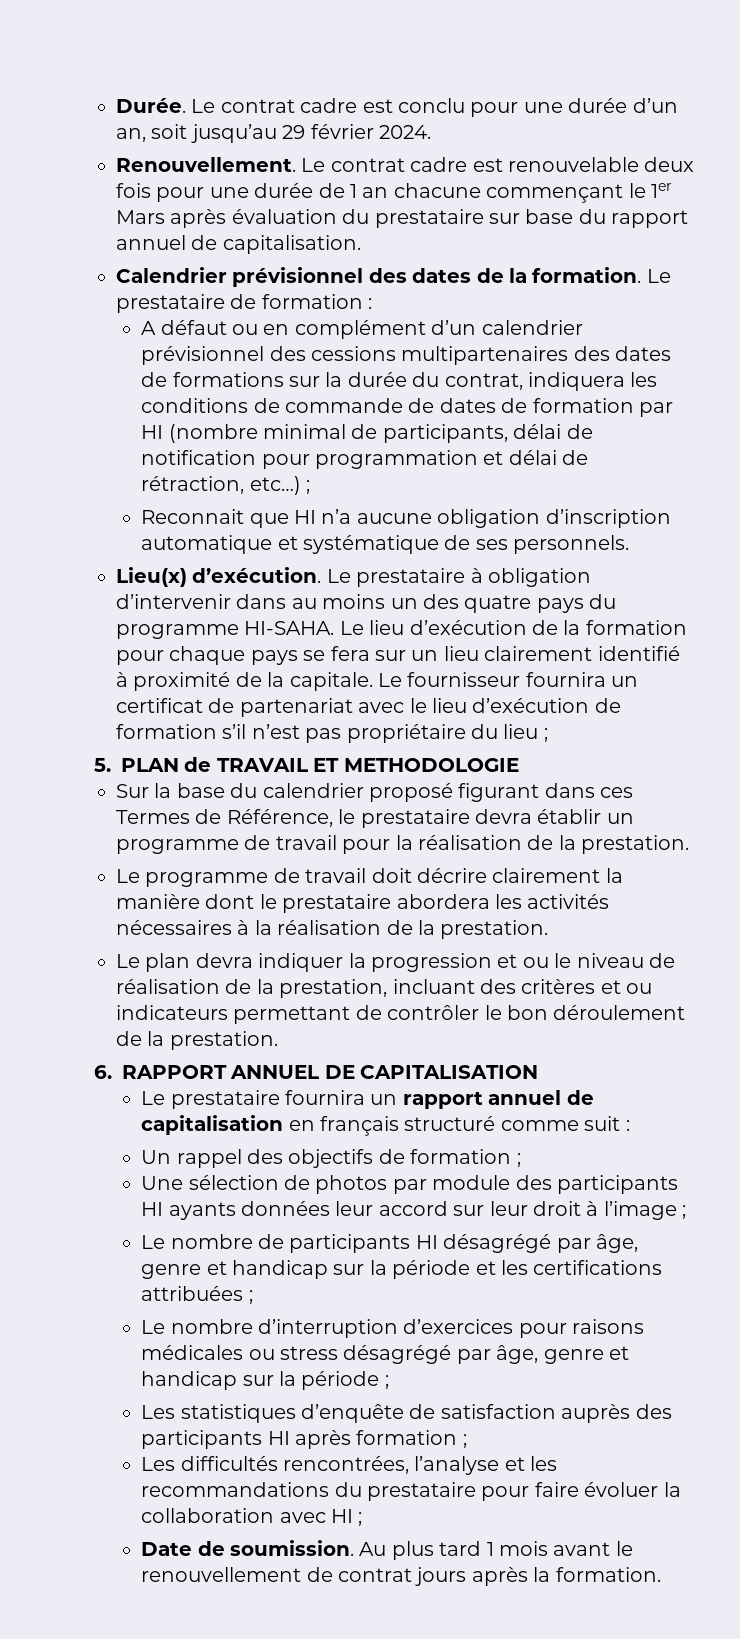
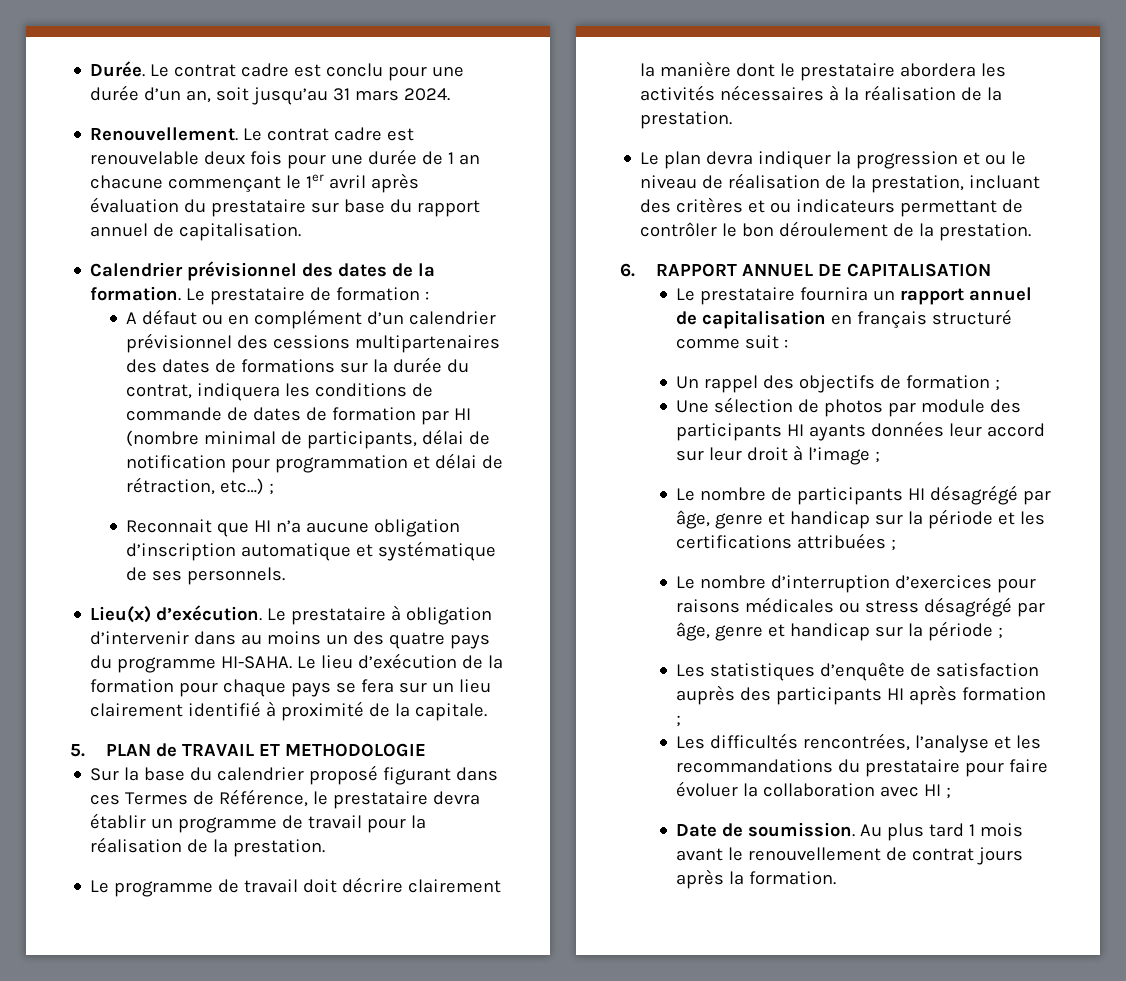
- Le contrat cadre est conclu pour une durée d’un an, soit jusqu’au 29 février 2024.
+ Le contrat cadre est conclu pour une durée d’un an, soit jusqu’au 31 mars 2024.
- Le contrat cadre est renouvelable deux fois pour une durée de 1 an chacune commençant le 1er Mars après évaluation du prestataire sur base du rapport annuel de capitalisation.
+ Le contrat cadre est renouvelable deux fois pour une durée de 1 an chacune commençant le 1er avril après évaluation du prestataire sur base du rapport annuel de capitalisation.
- Le fournisseur fournira un certificat de partenariat avec le lieu d’exécution de formation s’il n’est pas propriétaire du lieu ;

